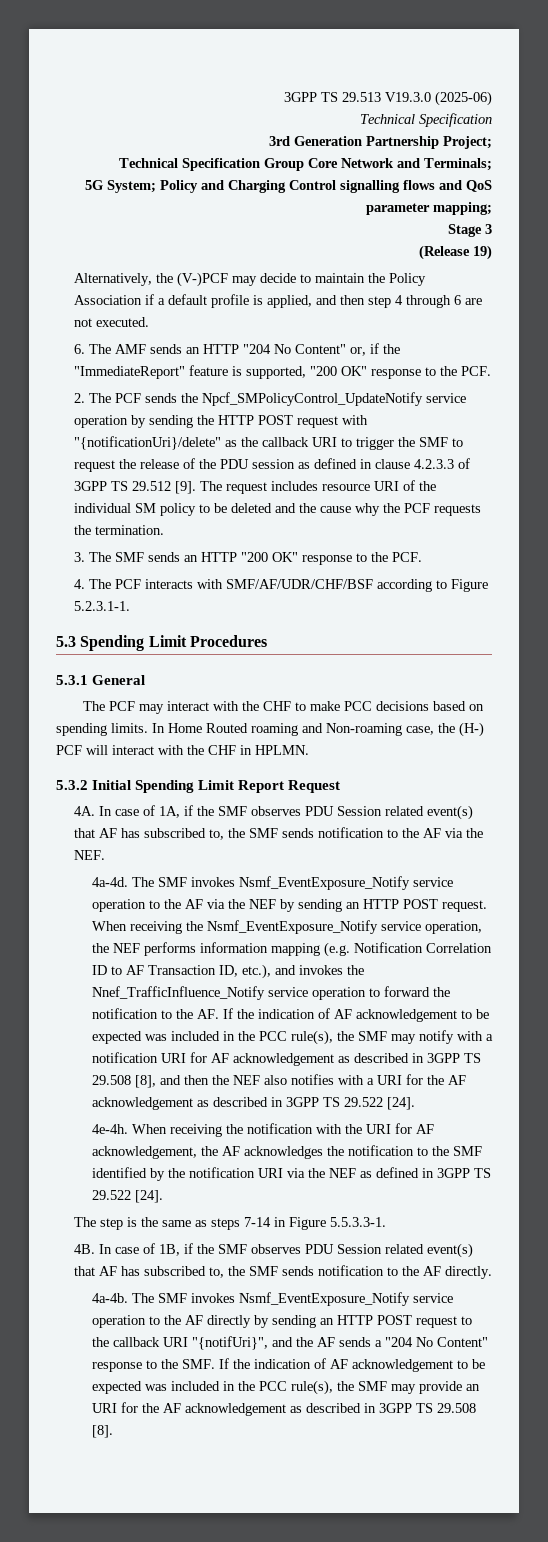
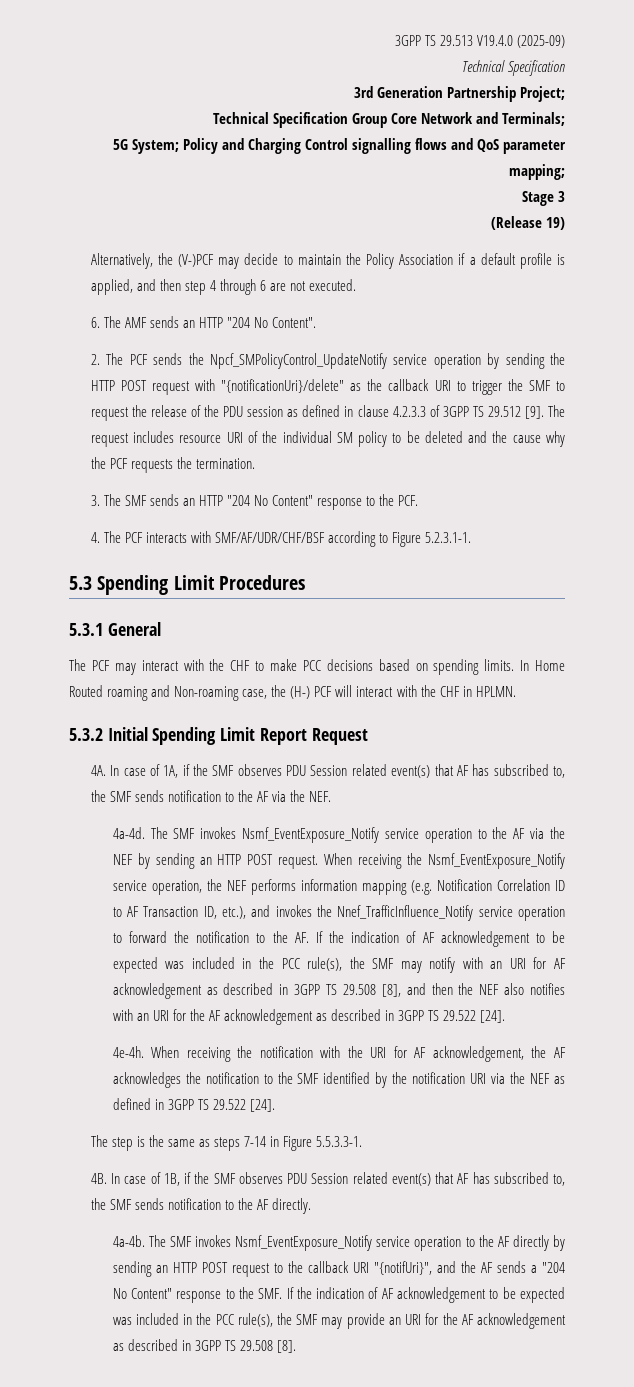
- 3GPP TS 29.513 V19.3.0 (2025-06)
+ 3GPP TS 29.513 V19.4.0 (2025-09)
- 6. The AMF sends an HTTP "204 No Content" or, if the "ImmediateReport" feature is supported, "200 OK" response to the PCF.
+ 6. The AMF sends an HTTP "204 No Content".
- 3. The SMF sends an HTTP "200 OK" response to the PCF.
+ 3. The SMF sends an HTTP "204 No Content" response to the PCF.
- When receiving the Nsmf_EventExposure_Notify service operation, the NEF performs information mapping (e.g. Notification Correlation ID to AF Transaction ID, etc.), and invokes the Nnef_TrafficInfluence_Notify service operation to forward the notification to the AF. If the indication of AF acknowledgement to be expected was included in the PCC rule(s), the SMF may notify with a notification URI for AF acknowledgement as described in 3GPP TS 29.508 [8], and then the NEF also notifies with a URI for the AF acknowledgement as described in 3GPP TS 29.522 [24].
+ When receiving the Nsmf_EventExposure_Notify service operation, the NEF performs information mapping (e.g. Notification Correlation ID to AF Transaction ID, etc.), and invokes the Nnef_TrafficInfluence_Notify service operation to forward the notification to the AF. If the indication of AF acknowledgement to be expected was included in the PCC rule(s), the SMF may notify with an URI for AF acknowledgement as described in 3GPP TS 29.508 [8], and then the NEF also notifies with an URI for the AF acknowledgement as described in 3GPP TS 29.522 [24].

